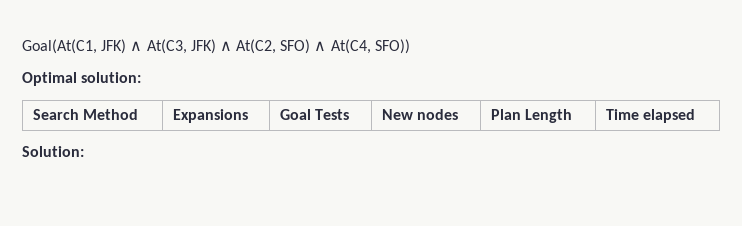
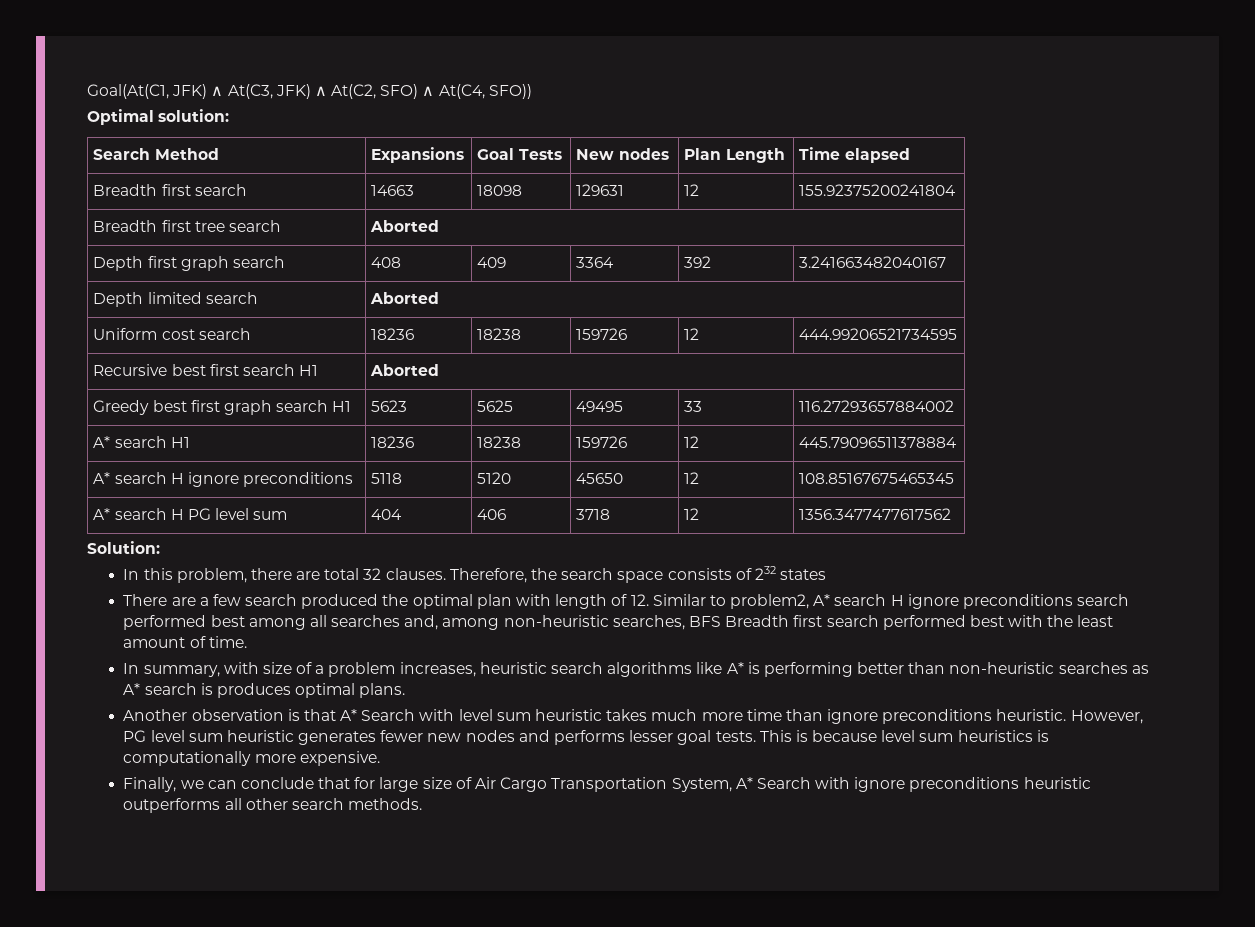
+ Breadth first search | 14663 | 18098 | 129631 | 12 | 155.92375200241804
+ Breadth first tree search | Aborted
+ Depth first graph search | 408 | 409 | 3364 | 392 | 3.241663482040167
+ Depth limited search | Aborted
+ Uniform cost search | 18236 | 18238 | 159726 | 12 | 444.99206521734595
+ Recursive best first search H1 | Aborted
+ Greedy best first graph search H1 | 5623 | 5625 | 49495 | 33 | 116.27293657884002
+ A* search H1 | 18236 | 18238 | 159726 | 12 | 445.79096511378884
+ A* search H ignore preconditions | 5118 | 5120 | 45650 | 12 | 108.85167675465345
+ A* search H PG level sum | 404 | 406 | 3718 | 12 | 1356.3477477617562
  Solution:
+ In this problem, there are total 32 clauses. Therefore, the search space consists of 232 states
+ There are a few search produced the optimal plan with length of 12. Similar to problem2, A* search H ignore preconditions search performed best among all searches and, among non-heuristic searches, BFS Breadth first search performed best with the least amount of time.
+ In summary, with size of a problem increases, heuristic search algorithms like A* is performing better than non-heuristic searches as A* search is produces optimal plans.
+ Another observation is that A* Search with level sum heuristic takes much more time than ignore preconditions heuristic. However, PG level sum heuristic generates fewer new nodes and performs lesser goal tests. This is because level sum heuristics is computationally more expensive.
+ Finally, we can conclude that for large size of Air Cargo Transportation System, A* Search with ignore preconditions heuristic outperforms all other search methods.

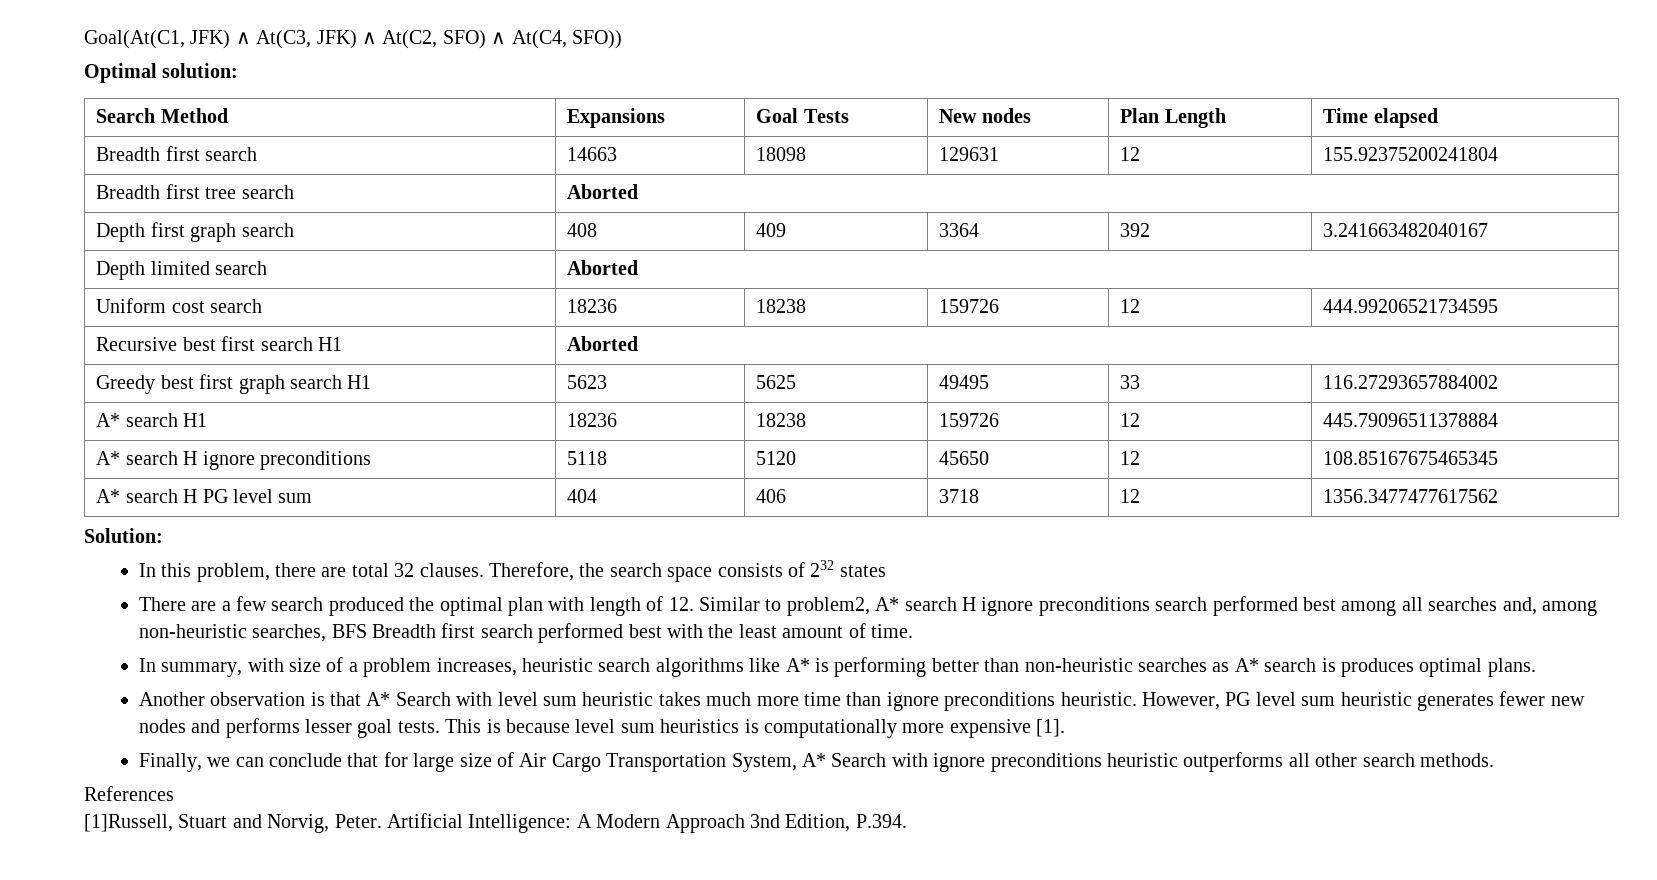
- This is because level sum heuristics is computationally more expensive.
+ This is because level sum heuristics is computationally more expensive [1].
+ References
+ [1]Russell, Stuart and Norvig, Peter. Artificial Intelligence: A Modern Approach 3nd Edition, P.394.

